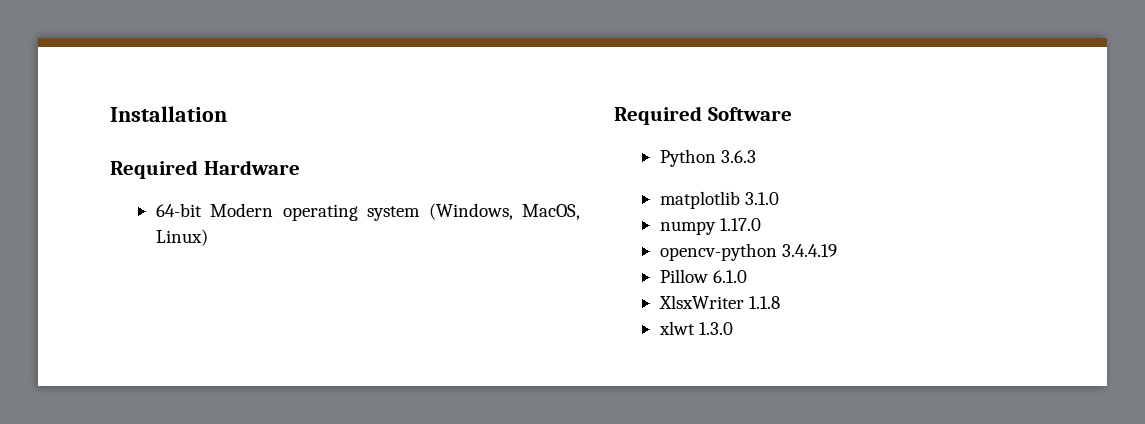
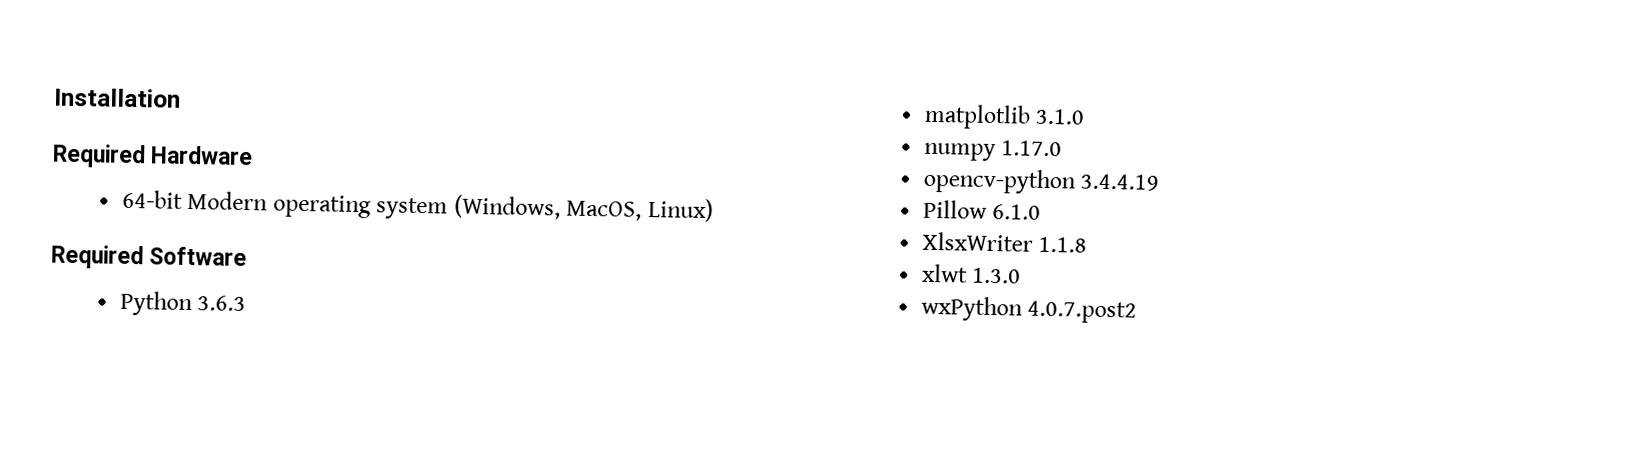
+ wxPython 4.0.7.post2

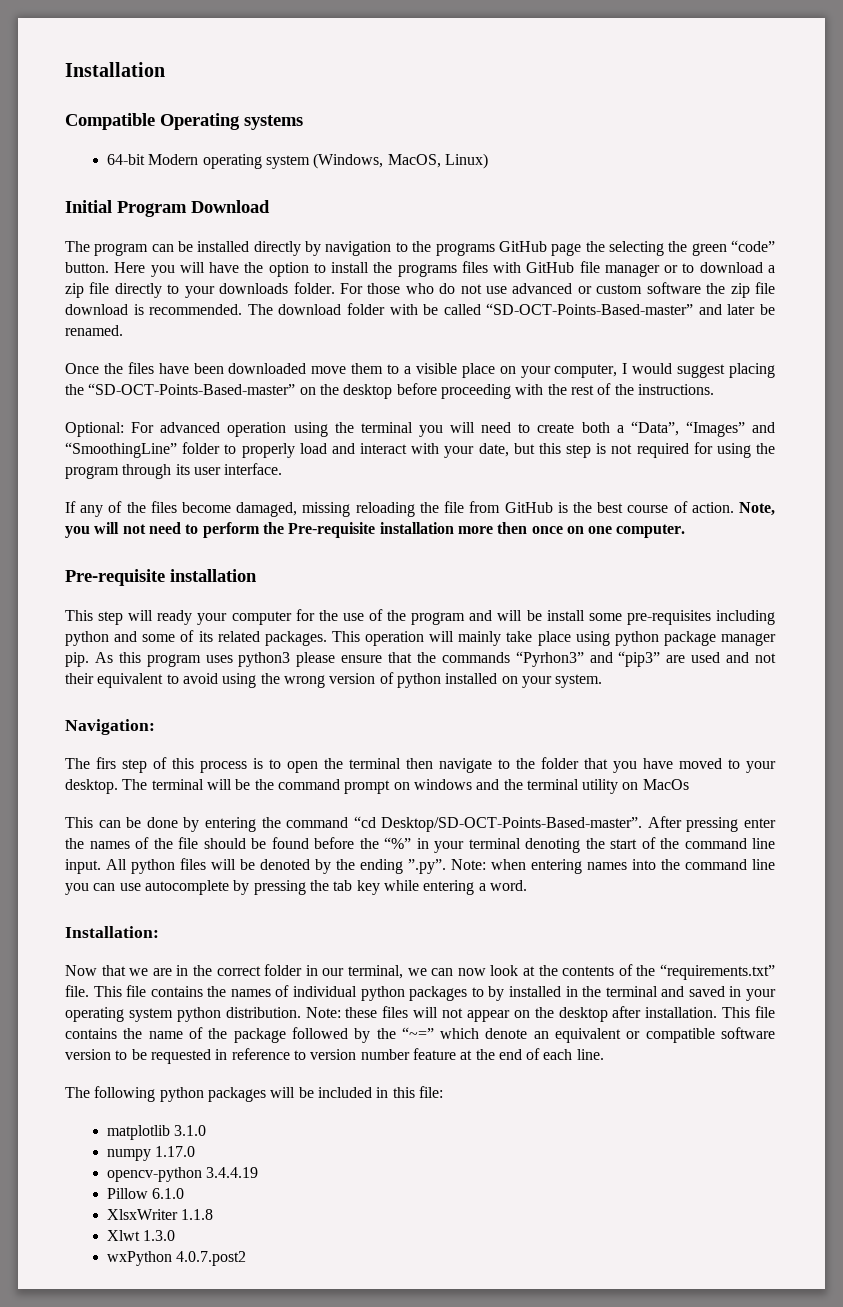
- Required Hardware
+ Compatible Operating systems
- Required Software
- Python 3.6.3
+ Initial Program Download
+ The program can be installed directly by navigation to the programs GitHub page the selecting the green “code” button. Here you will have the option to install the programs files with GitHub file manager or to download a zip file directly to your downloads folder. For those who do not use advanced or custom software the zip file download is recommended. The download folder with be called “SD-OCT-Points-Based-master” and later be renamed.
+ Once the files have been downloaded move them to a visible place on your computer, I would suggest placing the “SD-OCT-Points-Based-master” on the desktop before proceeding with the rest of the instructions.
+ Optional: For advanced operation using the terminal you will need to create both a “Data”, “Images” and “SmoothingLine” folder to properly load and interact with your date, but this step is not required for using the program through its user interface.
+ If any of the files become damaged, missing reloading the file from GitHub is the best course of action. Note, you will not need to perform the Pre-requisite installation more then once on one computer.
+ Pre-requisite installation
+ This step will ready your computer for the use of the program and will be install some pre-requisites including python and some of its related packages. This operation will mainly take place using python package manager pip. As this program uses python3 please ensure that the commands “Pyrhon3” and “pip3” are used and not their equivalent to avoid using the wrong version of python installed on your system.
+ Navigation:
+ The firs step of this process is to open the terminal then navigate to the folder that you have moved to your desktop. The terminal will be the command prompt on windows and the terminal utility on MacOs
+ This can be done by entering the command “cd Desktop/SD-OCT-Points-Based-master”. After pressing enter the names of the file should be found before the “%” in your terminal denoting the start of the command line input. All python files will be denoted by the ending ”.py”. Note: when entering names into the command line you can use autocomplete by pressing the tab key while entering a word.
+ Installation:
+ Now that we are in the correct folder in our terminal, we can now look at the contents of the “requirements.txt” file. This file contains the names of individual python packages to by installed in the terminal and saved in your operating system python distribution. Note: these files will not appear on the desktop after installation. This file contains the name of the package followed by the “~=” which denote an equivalent or compatible software version to be requested in reference to version number feature at the end of each line.
+ The following python packages will be included in this file:
- xlwt 1.3.0
+ Xlwt 1.3.0

